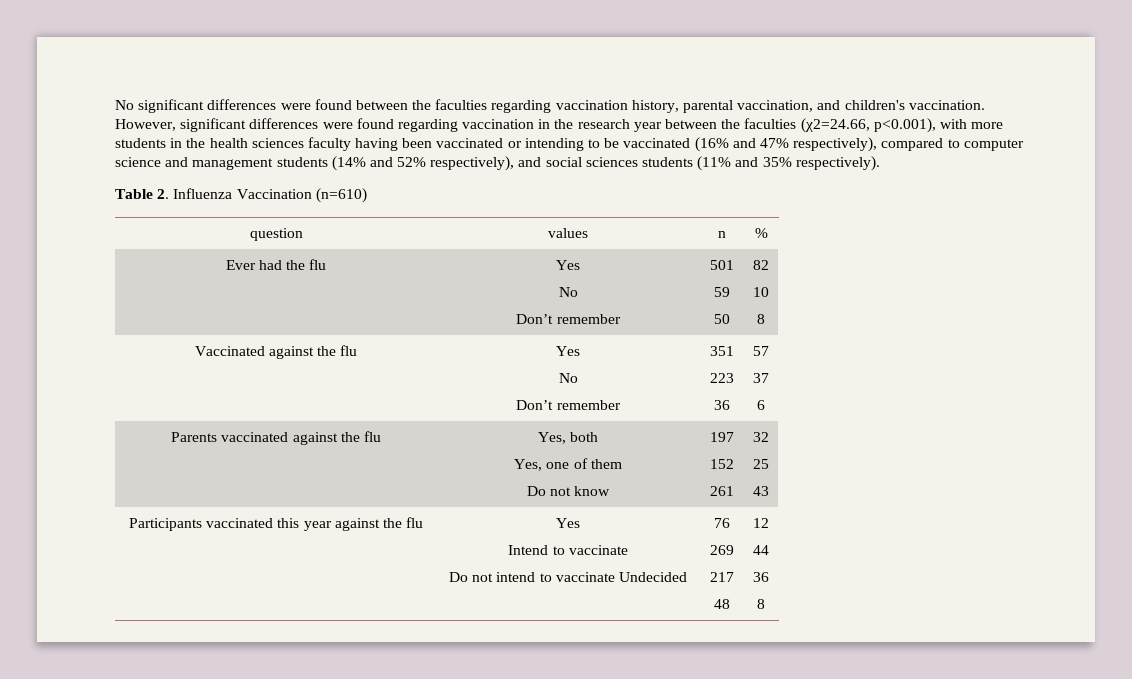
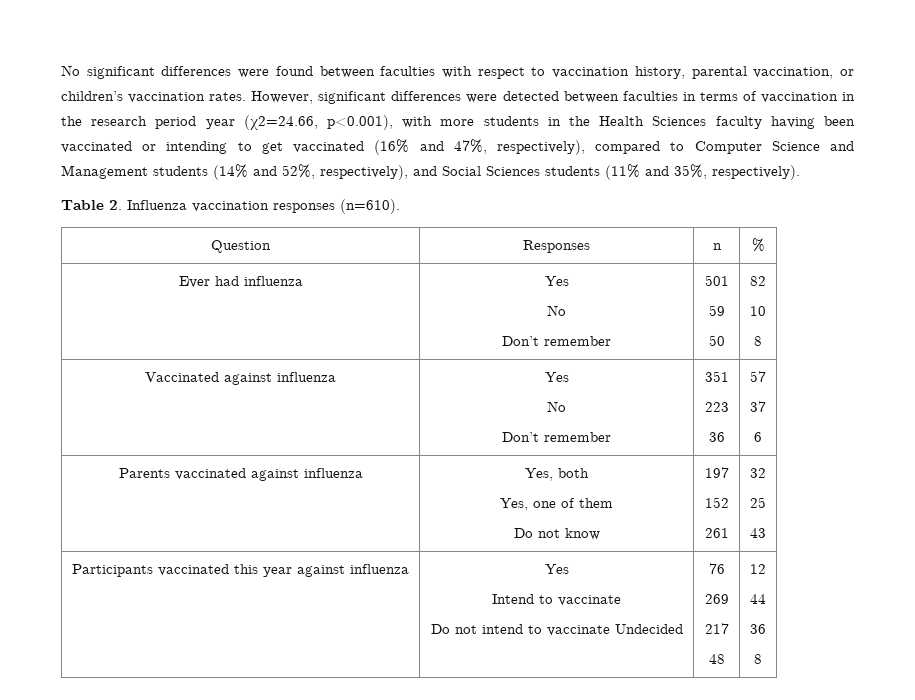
- No significant differences were found between the faculties regarding vaccination history, parental vaccination, and children's vaccination. However, significant differences were found regarding vaccination in the research year between the faculties (χ2=24.66, p<0.001), with more students in the health sciences faculty having been vaccinated or intending to be vaccinated (16% and 47% respectively), compared to computer science and management students (14% and 52% respectively), and social sciences students (11% and 35% respectively).
+ No significant differences were found between faculties with respect to vaccination history, parental vaccination, or children’s vaccination rates. However, significant differences were detected between faculties in terms of vaccination in the research period year (χ2=24.66, p<0.001), with more students in the Health Sciences faculty having been vaccinated or intending to get vaccinated (16% and 47%, respectively), compared to Computer Science and Management students (14% and 52%, respectively), and Social Sciences students (11% and 35%, respectively).
- Table 2. Influenza Vaccination (n=610)
- question | values | n | %
+ Table 2. Influenza vaccination responses (n=610).
+ Question | Responses | n | %
- Ever had the flu | Yes
+ Ever had influenza | Yes
- Vaccinated against the flu | Yes
+ Vaccinated against influenza | Yes
- Parents vaccinated against the flu | Yes, both
+ Parents vaccinated against influenza | Yes, both
- Participants vaccinated this year against the flu | Yes
+ Participants vaccinated this year against influenza | Yes

